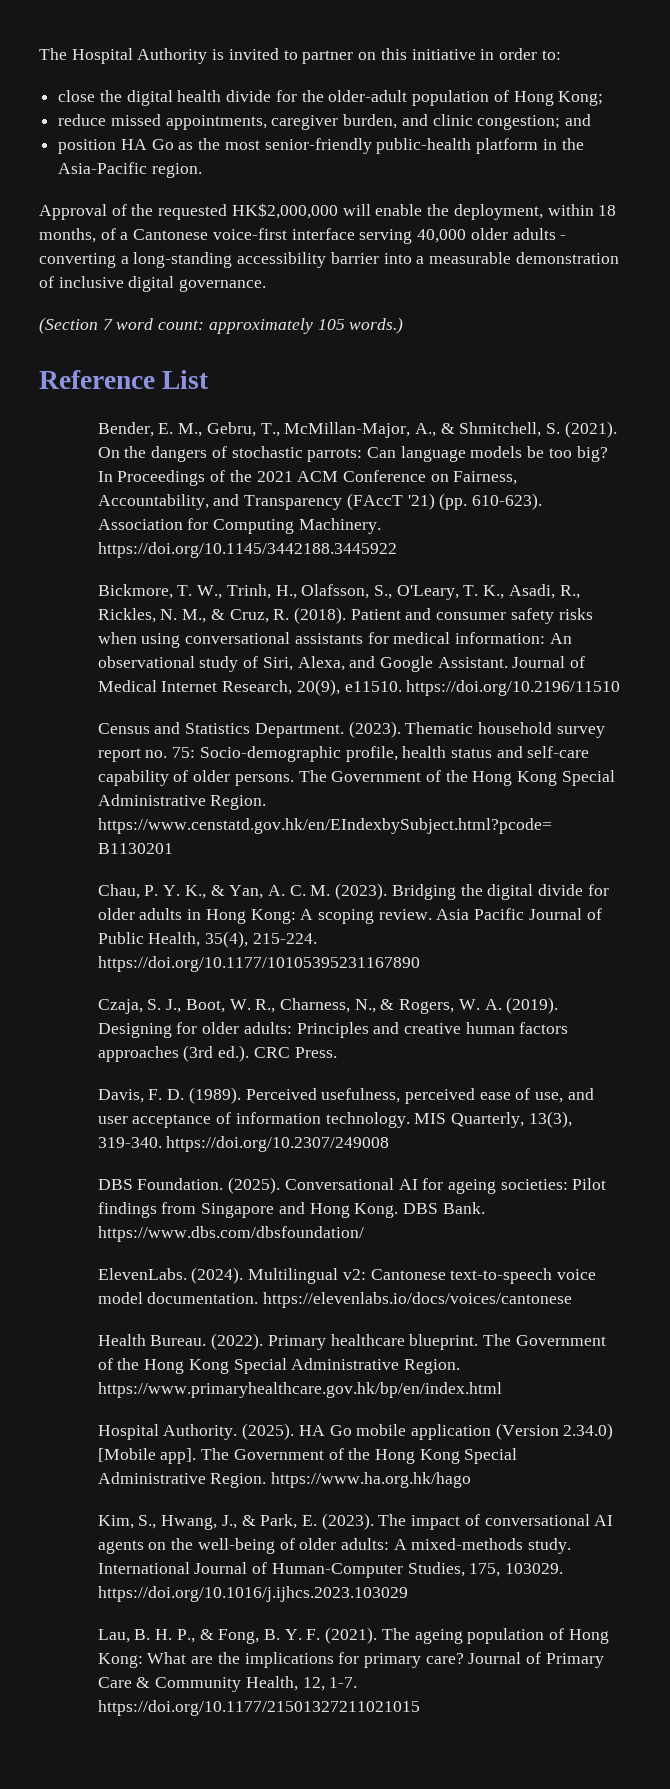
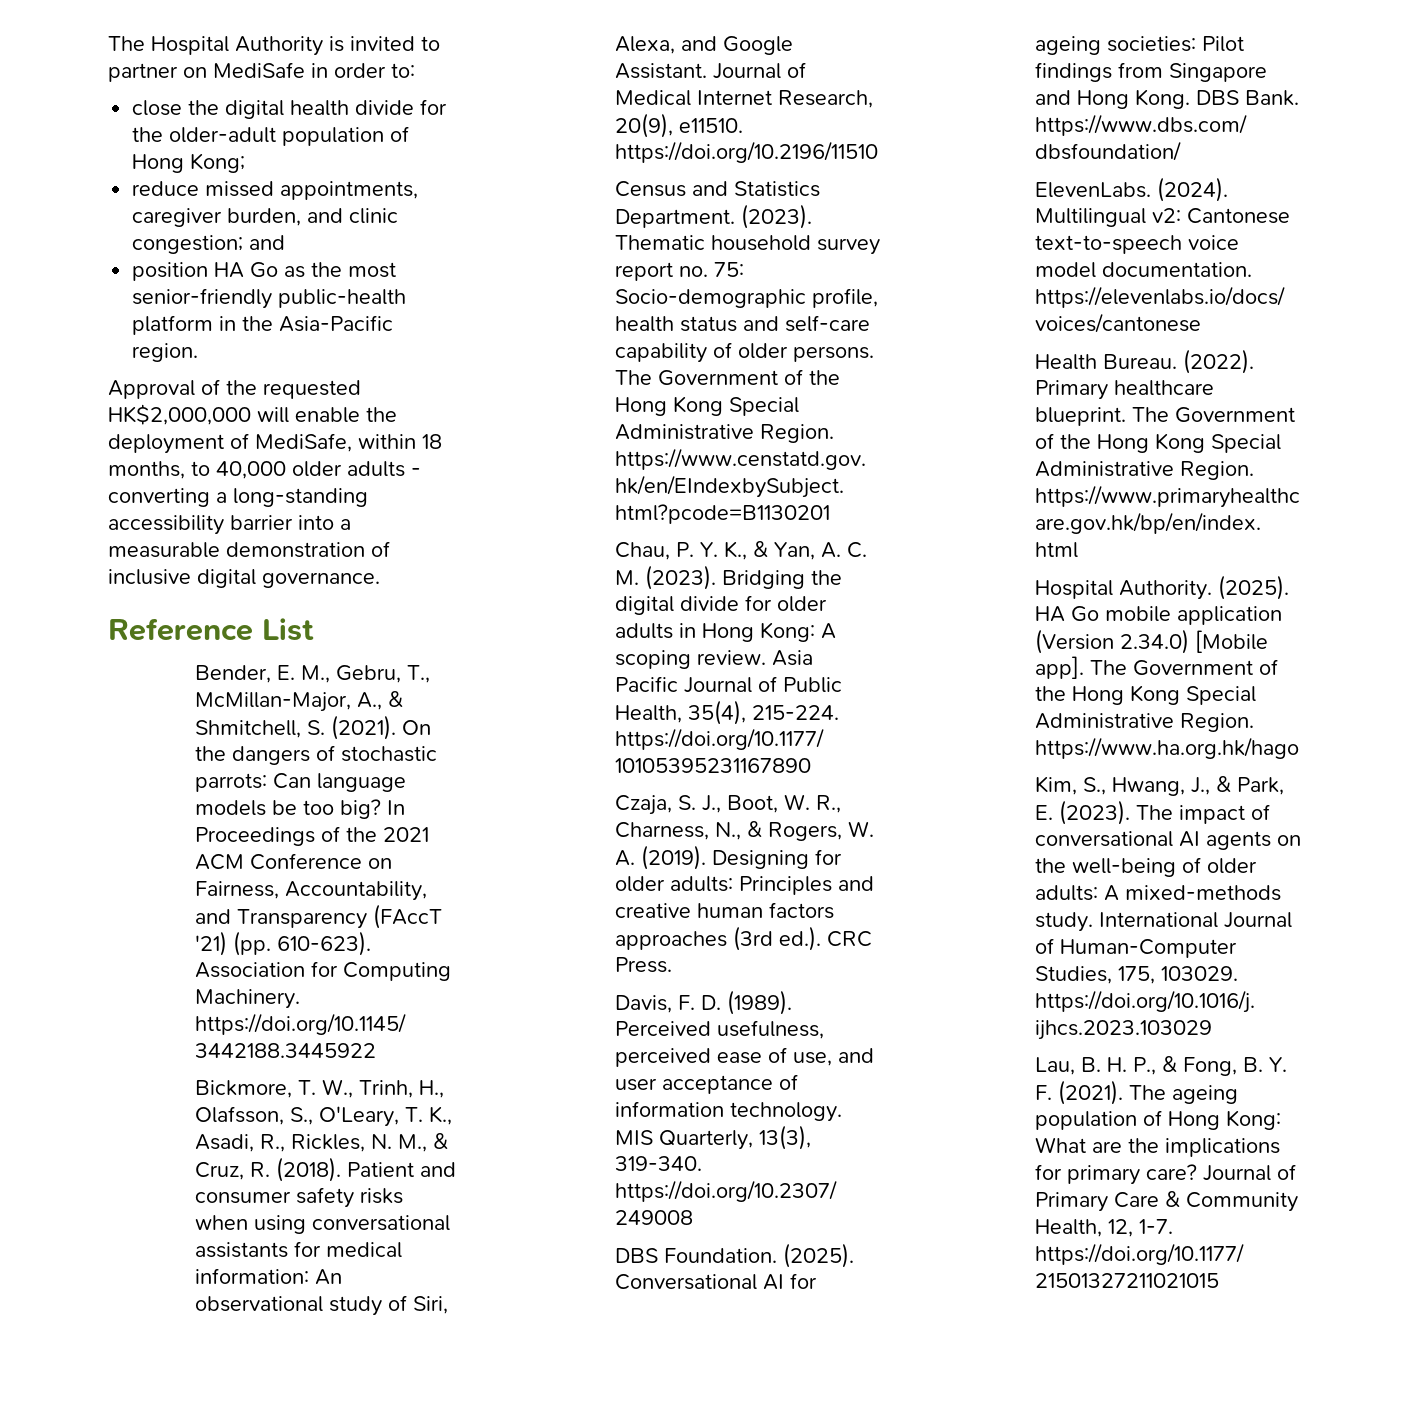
- The Hospital Authority is invited to partner on this initiative in order to:
+ The Hospital Authority is invited to partner on MediSafe in order to:
- Approval of the requested HK$2,000,000 will enable the deployment, within 18 months, of a Cantonese voice-first interface serving 40,000 older adults - converting a long-standing accessibility barrier into a measurable demonstration of inclusive digital governance.
+ Approval of the requested HK$2,000,000 will enable the deployment of MediSafe, within 18 months, to 40,000 older adults - converting a long-standing accessibility barrier into a measurable demonstration of inclusive digital governance.
- (Section 7 word count: approximately 105 words.)

